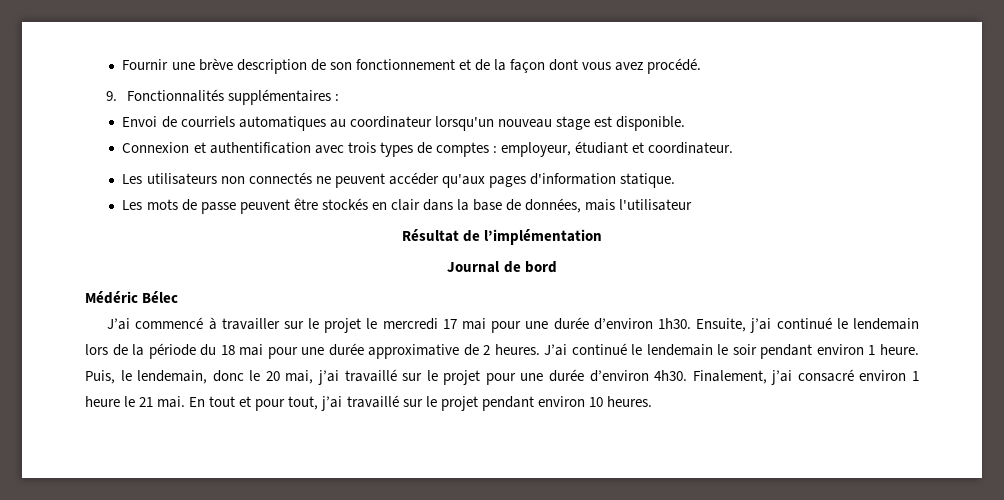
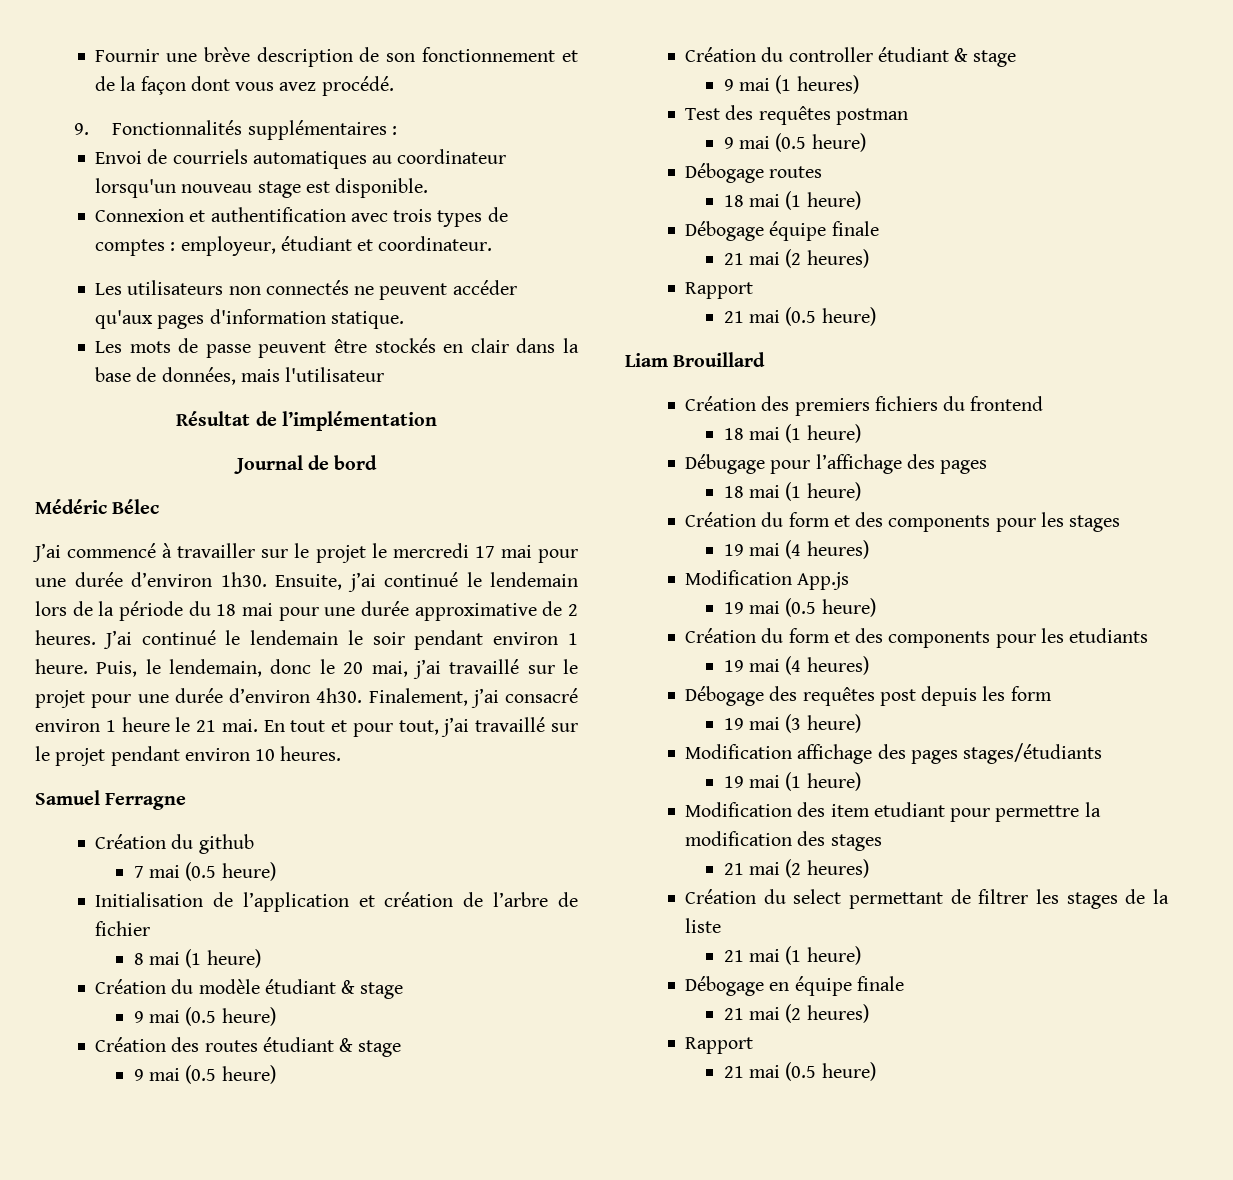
+ Samuel Ferragne
+ Création du github
+ 7 mai (0.5 heure)
+ Initialisation de l’application et création de l’arbre de fichier
+ 8 mai (1 heure)
+ Création du modèle étudiant & stage
+ 9 mai (0.5 heure)
+ Création des routes étudiant & stage
+ 9 mai (0.5 heure)
+ Création du controller étudiant & stage
+ 9 mai (1 heures)
+ Test des requêtes postman
+ 9 mai (0.5 heure)
+ Débogage routes
+ 18 mai (1 heure)
+ Débogage équipe finale
+ 21 mai (2 heures)
+ Rapport
+ 21 mai (0.5 heure)
+ Liam Brouillard
+ Création des premiers fichiers du frontend
+ 18 mai (1 heure)
+ Débugage pour l’affichage des pages
+ 18 mai (1 heure)
+ Création du form et des components pour les stages
+ 19 mai (4 heures)
+ Modification App.js
+ 19 mai (0.5 heure)
+ Création du form et des components pour les etudiants
+ 19 mai (4 heures)
+ Débogage des requêtes post depuis les form
+ 19 mai (3 heure)
+ Modification affichage des pages stages/étudiants
+ 19 mai (1 heure)
+ Modification des item etudiant pour permettre la modification des stages
+ 21 mai (2 heures)
+ Création du select permettant de filtrer les stages de la liste
+ 21 mai (1 heure)
+ Débogage en équipe finale
+ 21 mai (2 heures)
+ Rapport
+ 21 mai (0.5 heure)

